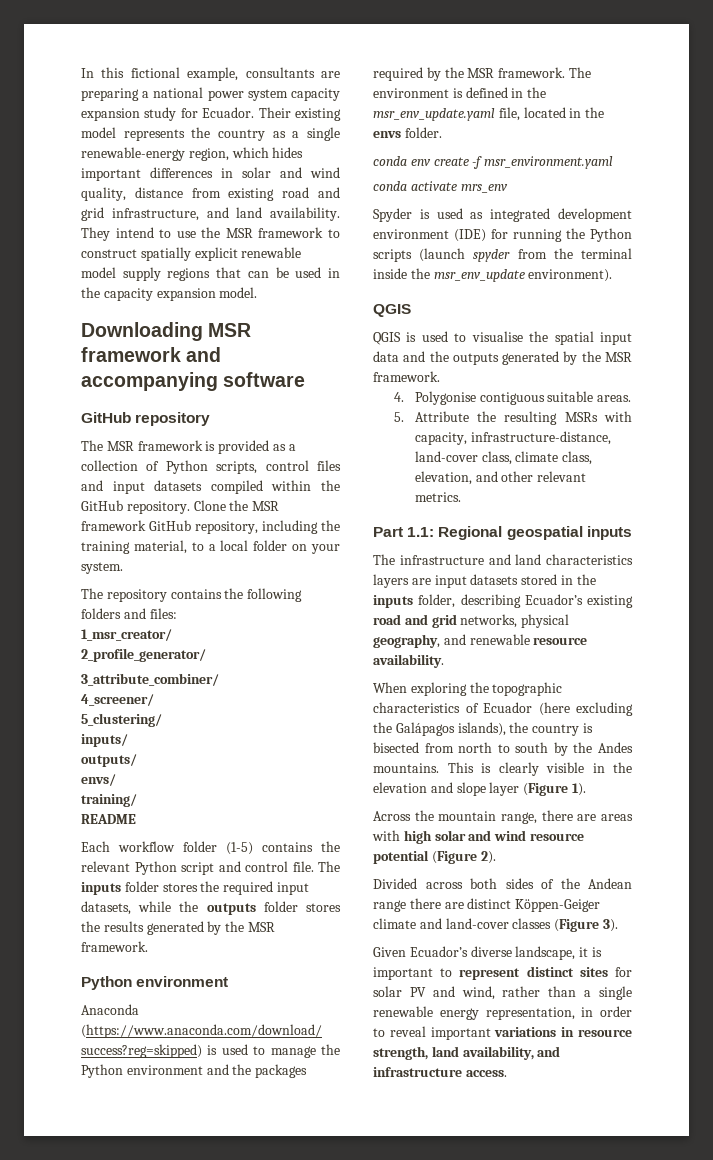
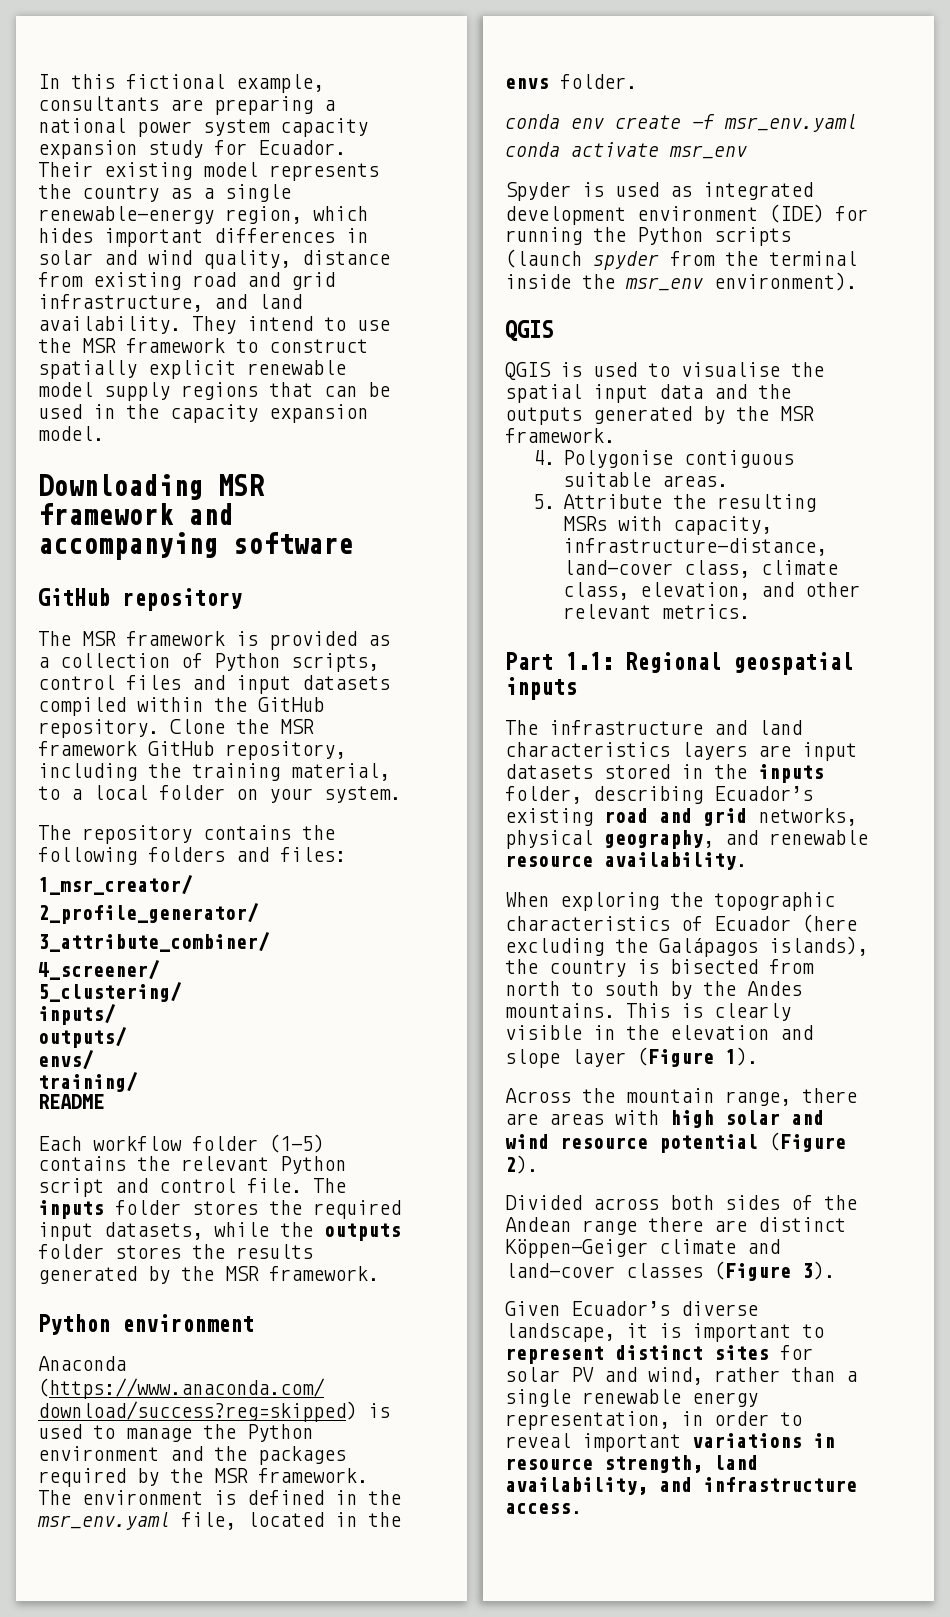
- The environment is defined in the msr_env_update.yaml file, located in the envs folder.
+ The environment is defined in the msr_env.yaml file, located in the envs folder.
- conda env create -f msr_environment.yaml
+ conda env create -f msr_env.yaml
- conda activate mrs_env
+ conda activate msr_env
- Spyder is used as integrated development environment (IDE) for running the Python scripts (launch spyder from the terminal inside the msr_env_update environment).
+ Spyder is used as integrated development environment (IDE) for running the Python scripts (launch spyder from the terminal inside the msr_env environment).

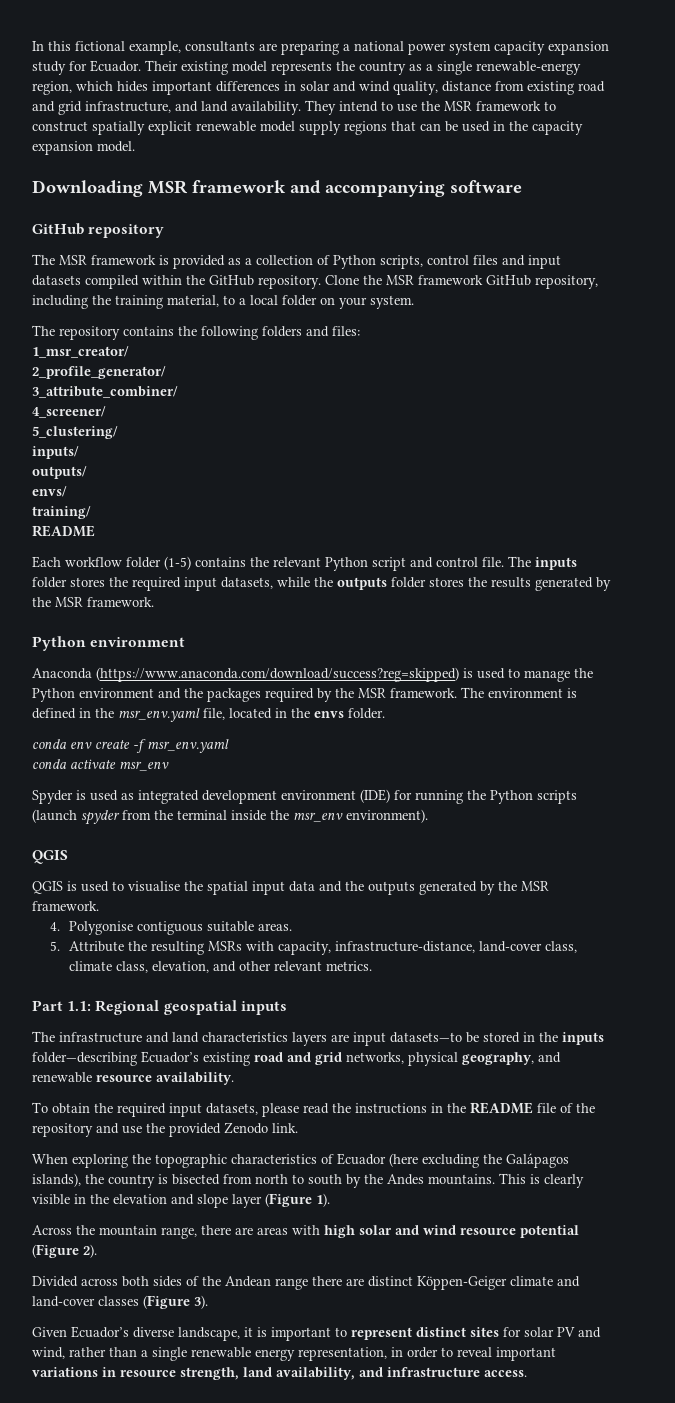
- The infrastructure and land characteristics layers are input datasets stored in the inputs folder, describing Ecuador’s existing road and grid networks, physical geography, and renewable resource availability.
+ The infrastructure and land characteristics layers are input datasets—to be stored in the inputs folder—describing Ecuador’s existing road and grid networks, physical geography, and renewable resource availability.
+ To obtain the required input datasets, please read the instructions in the README file of the repository and use the provided Zenodo link.

